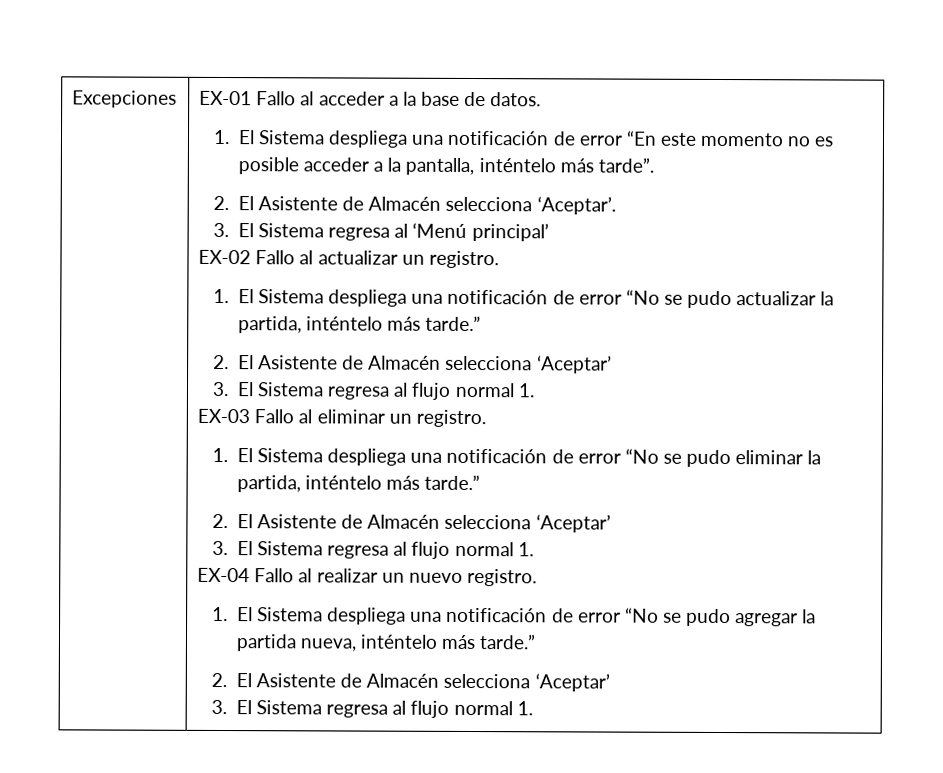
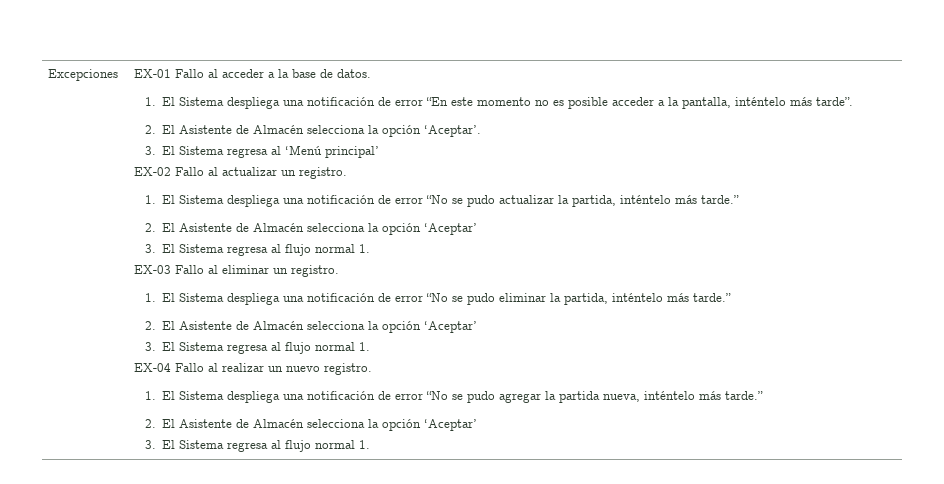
- 2. El Asistente de Almacén selecciona ‘Aceptar’.
+ 2. El Asistente de Almacén selecciona la opción ‘Aceptar’.
  1. El Sistema despliega una notificación de error “No se pudo actualizar la partida, inténtelo más tarde.”
- 2. El Asistente de Almacén selecciona ‘Aceptar’
+ 2. El Asistente de Almacén selecciona la opción ‘Aceptar’
  1. El Sistema despliega una notificación de error “No se pudo eliminar la partida, inténtelo más tarde.”
- 2. El Asistente de Almacén selecciona ‘Aceptar’
+ 2. El Asistente de Almacén selecciona la opción ‘Aceptar’
  1. El Sistema despliega una notificación de error “No se pudo agregar la partida nueva, inténtelo más tarde.”
- 2. El Asistente de Almacén selecciona ‘Aceptar’
+ 2. El Asistente de Almacén selecciona la opción ‘Aceptar’

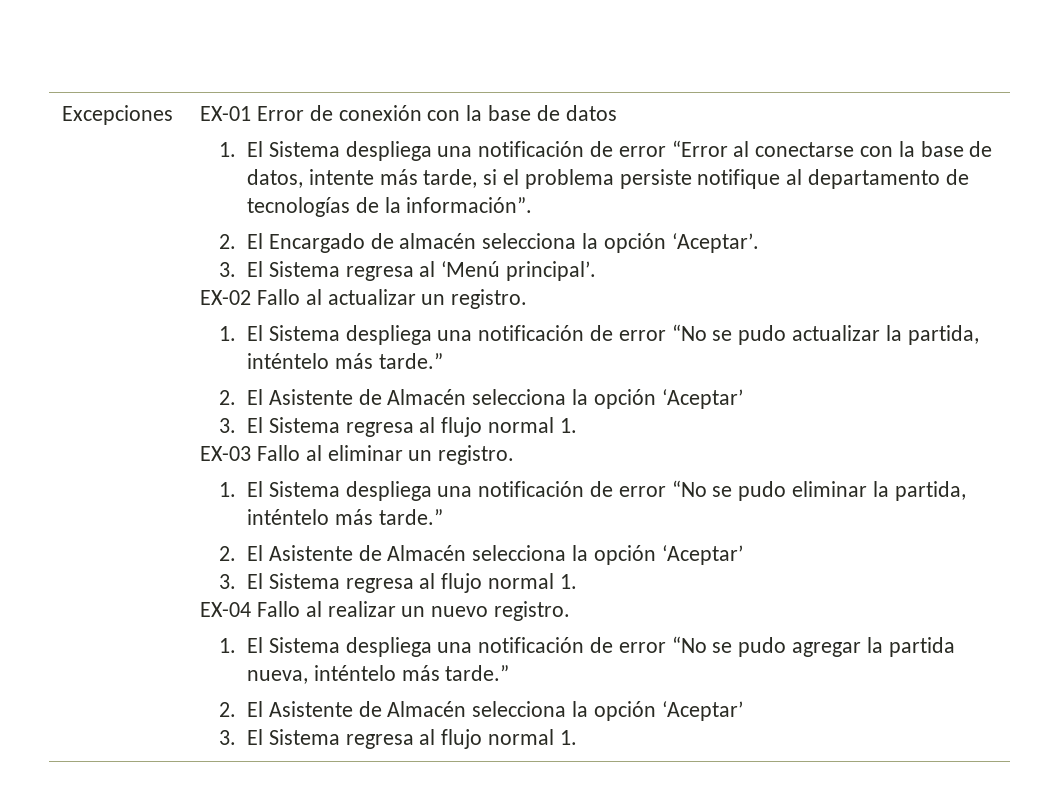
- EX-01 Fallo al acceder a la base de datos.
- 1. El Sistema despliega una notificación de error “En este momento no es posible acceder a la pantalla, inténtelo más tarde”.
- 2. El Asistente de Almacén selecciona la opción ‘Aceptar’.
+ EX-01 Error de conexión con la base de datos
+ 1. El Sistema despliega una notificación de error “Error al conectarse con la base de datos, intente más tarde, si el problema persiste notifique al departamento de tecnologías de la información”.
+ 2. El Encargado de almacén selecciona la opción ‘Aceptar’.
- 3. El Sistema regresa al ‘Menú principal’
+ 3. El Sistema regresa al ‘Menú principal’.

